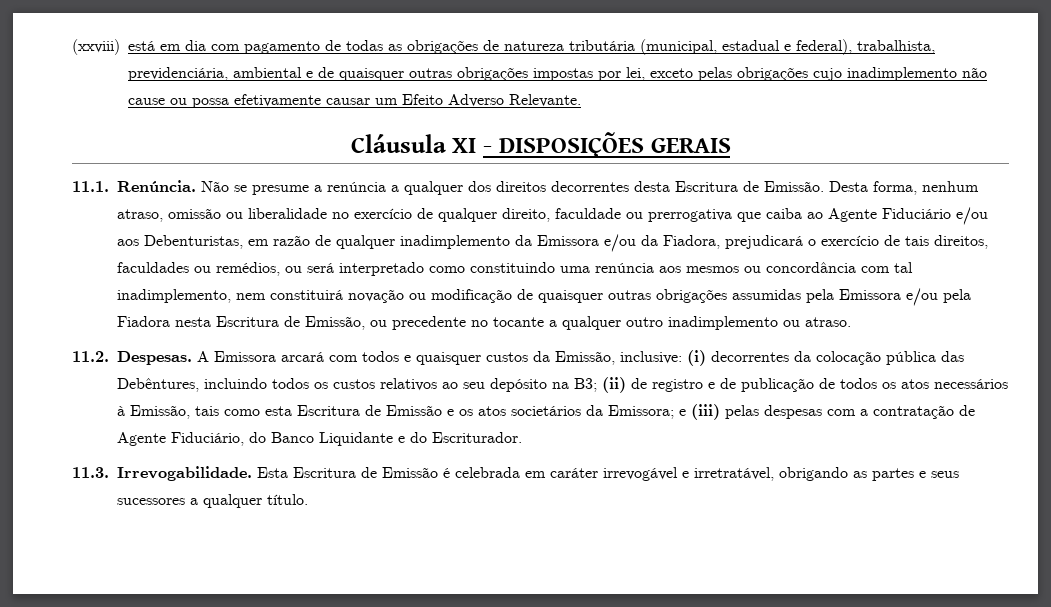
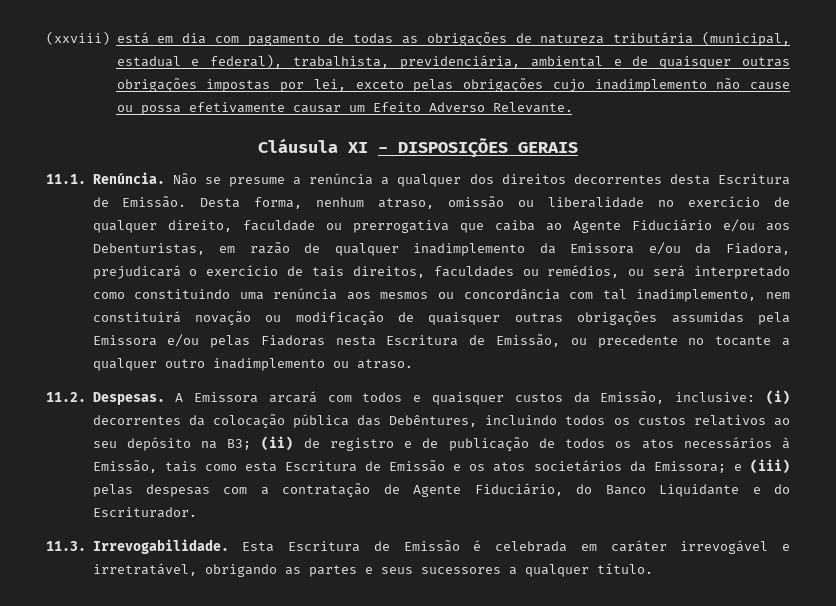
- Desta forma, nenhum atraso, omissão ou liberalidade no exercício de qualquer direito, faculdade ou prerrogativa que caiba ao Agente Fiduciário e/ou aos Debenturistas, em razão de qualquer inadimplemento da Emissora e/ou da Fiadora, prejudicará o exercício de tais direitos, faculdades ou remédios, ou será interpretado como constituindo uma renúncia aos mesmos ou concordância com tal inadimplemento, nem constituirá novação ou modificação de quaisquer outras obrigações assumidas pela Emissora e/ou pela Fiadora nesta Escritura de Emissão, ou precedente no tocante a qualquer outro inadimplemento ou atraso.
+ Desta forma, nenhum atraso, omissão ou liberalidade no exercício de qualquer direito, faculdade ou prerrogativa que caiba ao Agente Fiduciário e/ou aos Debenturistas, em razão de qualquer inadimplemento da Emissora e/ou da Fiadora, prejudicará o exercício de tais direitos, faculdades ou remédios, ou será interpretado como constituindo uma renúncia aos mesmos ou concordância com tal inadimplemento, nem constituirá novação ou modificação de quaisquer outras obrigações assumidas pela Emissora e/ou pelas Fiadoras nesta Escritura de Emissão, ou precedente no tocante a qualquer outro inadimplemento ou atraso.

